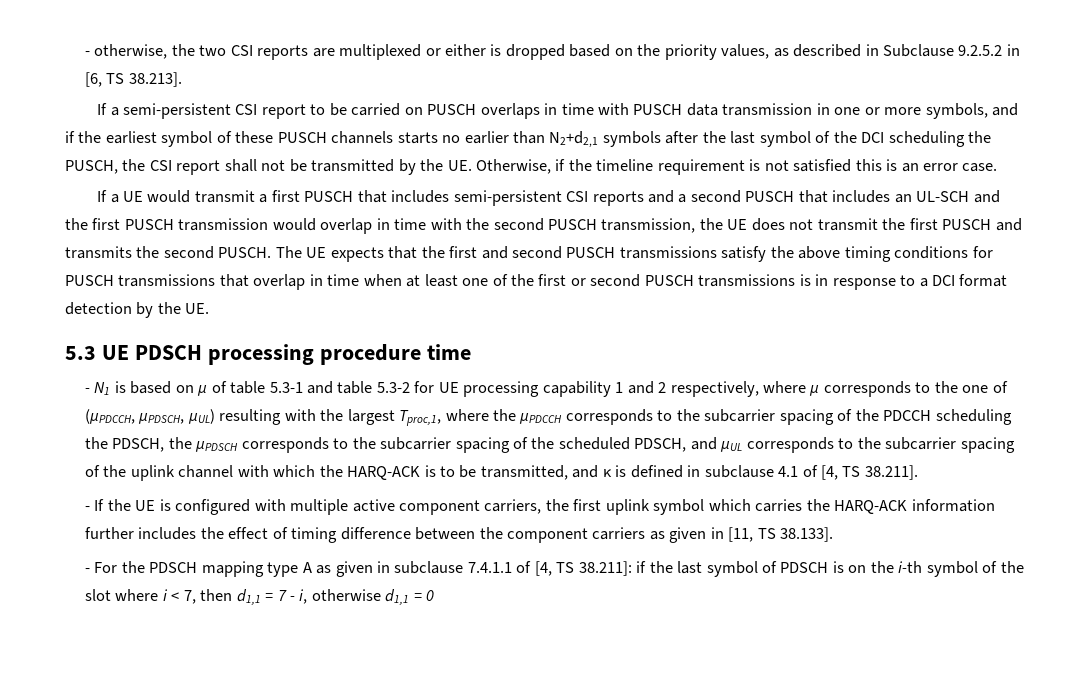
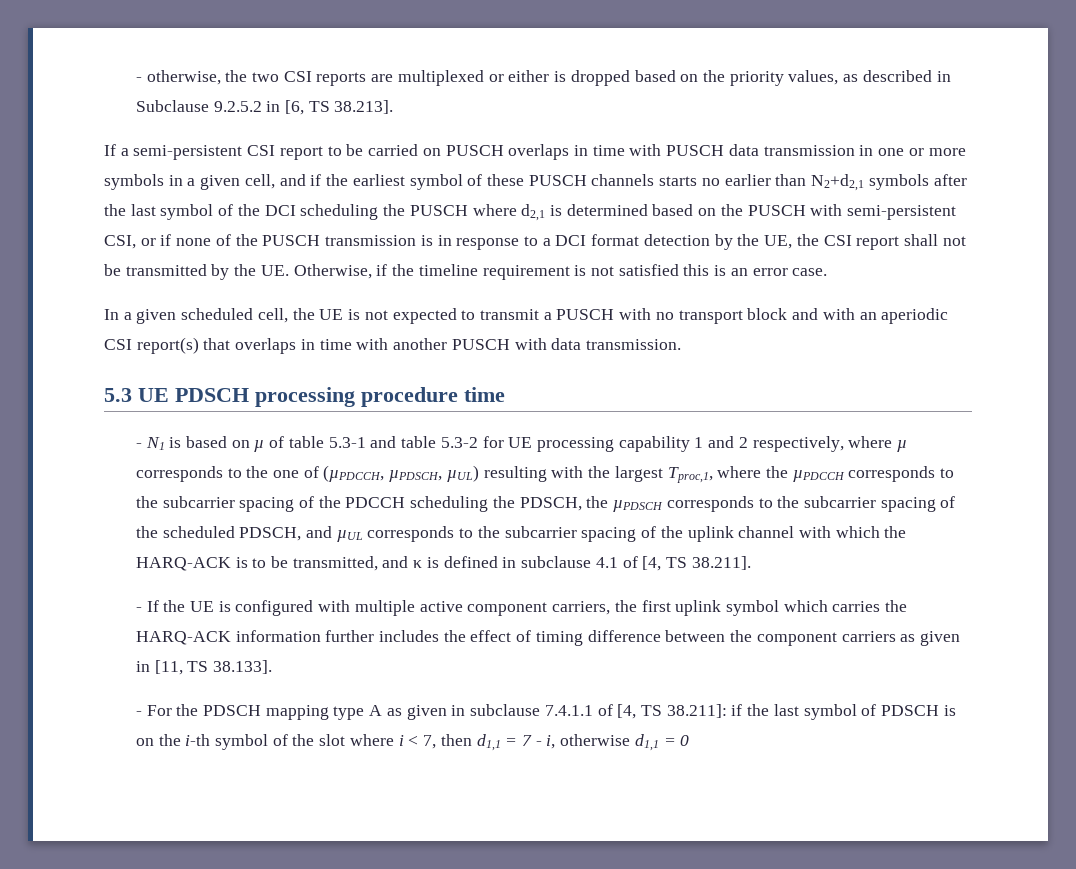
- If a semi-persistent CSI report to be carried on PUSCH overlaps in time with PUSCH data transmission in one or more symbols, and if the earliest symbol of these PUSCH channels starts no earlier than N2+d2,1 symbols after the last symbol of the DCI scheduling the PUSCH, the CSI report shall not be transmitted by the UE. Otherwise, if the timeline requirement is not satisfied this is an error case.
+ If a semi-persistent CSI report to be carried on PUSCH overlaps in time with PUSCH data transmission in one or more symbols in a given cell, and if the earliest symbol of these PUSCH channels starts no earlier than N2+d2,1 symbols after the last symbol of the DCI scheduling the PUSCH where d2,1 is determined based on the PUSCH with semi-persistent CSI, or if none of the PUSCH transmission is in response to a DCI format detection by the UE, the CSI report shall not be transmitted by the UE. Otherwise, if the timeline requirement is not satisfied this is an error case.
- If a UE would transmit a first PUSCH that includes semi-persistent CSI reports and a second PUSCH that includes an UL-SCH and the first PUSCH transmission would overlap in time with the second PUSCH transmission, the UE does not transmit the first PUSCH and transmits the second PUSCH. The UE expects that the first and second PUSCH transmissions satisfy the above timing conditions for PUSCH transmissions that overlap in time when at least one of the first or second PUSCH transmissions is in response to a DCI format detection by the UE.
+ In a given scheduled cell, the UE is not expected to transmit a PUSCH with no transport block and with an aperiodic CSI report(s) that overlaps in time with another PUSCH with data transmission.

